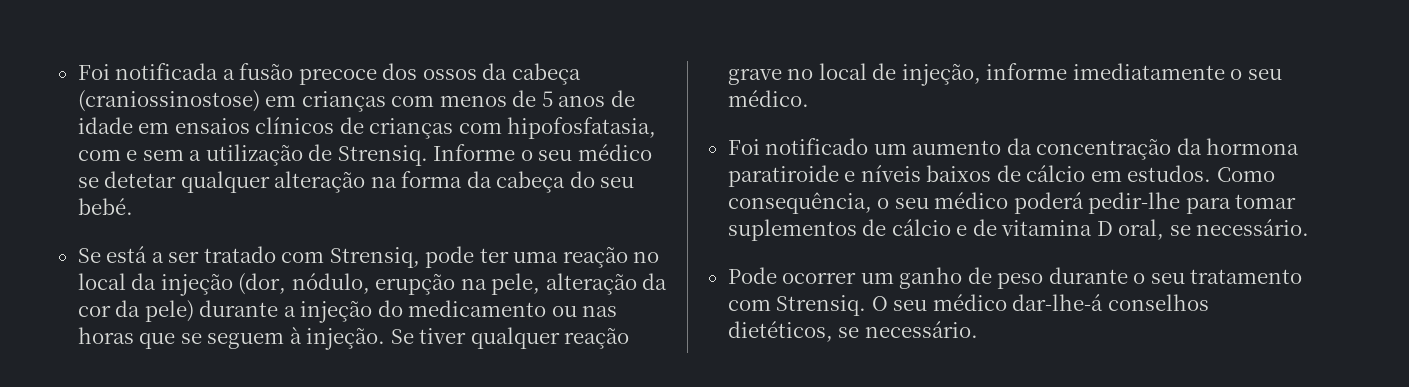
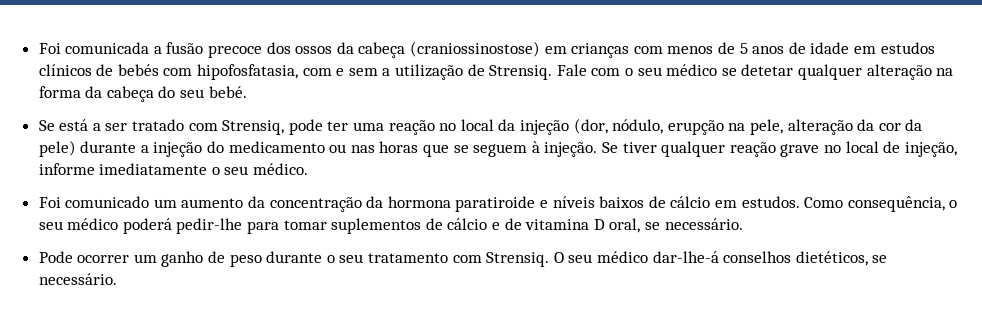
- Foi notificada a fusão precoce dos ossos da cabeça (craniossinostose) em crianças com menos de 5 anos de idade em ensaios clínicos de crianças com hipofosfatasia, com e sem a utilização de Strensiq.
+ Foi comunicada a fusão precoce dos ossos da cabeça (craniossinostose) em crianças com menos de 5 anos de idade em estudos clínicos de bebés com hipofosfatasia, com e sem a utilização de Strensiq.
- Informe o seu médico se detetar qualquer alteração na forma da cabeça do seu bebé.
+ Fale com o seu médico se detetar qualquer alteração na forma da cabeça do seu bebé.
- Foi notificado um aumento da concentração da hormona paratiroide e níveis baixos de cálcio em estudos.
+ Foi comunicado um aumento da concentração da hormona paratiroide e níveis baixos de cálcio em estudos.

